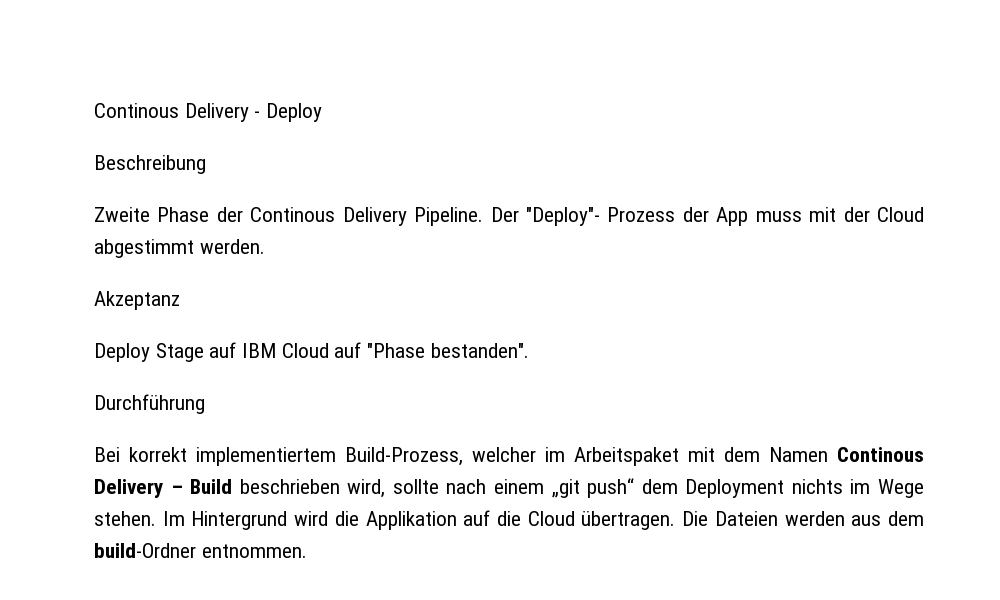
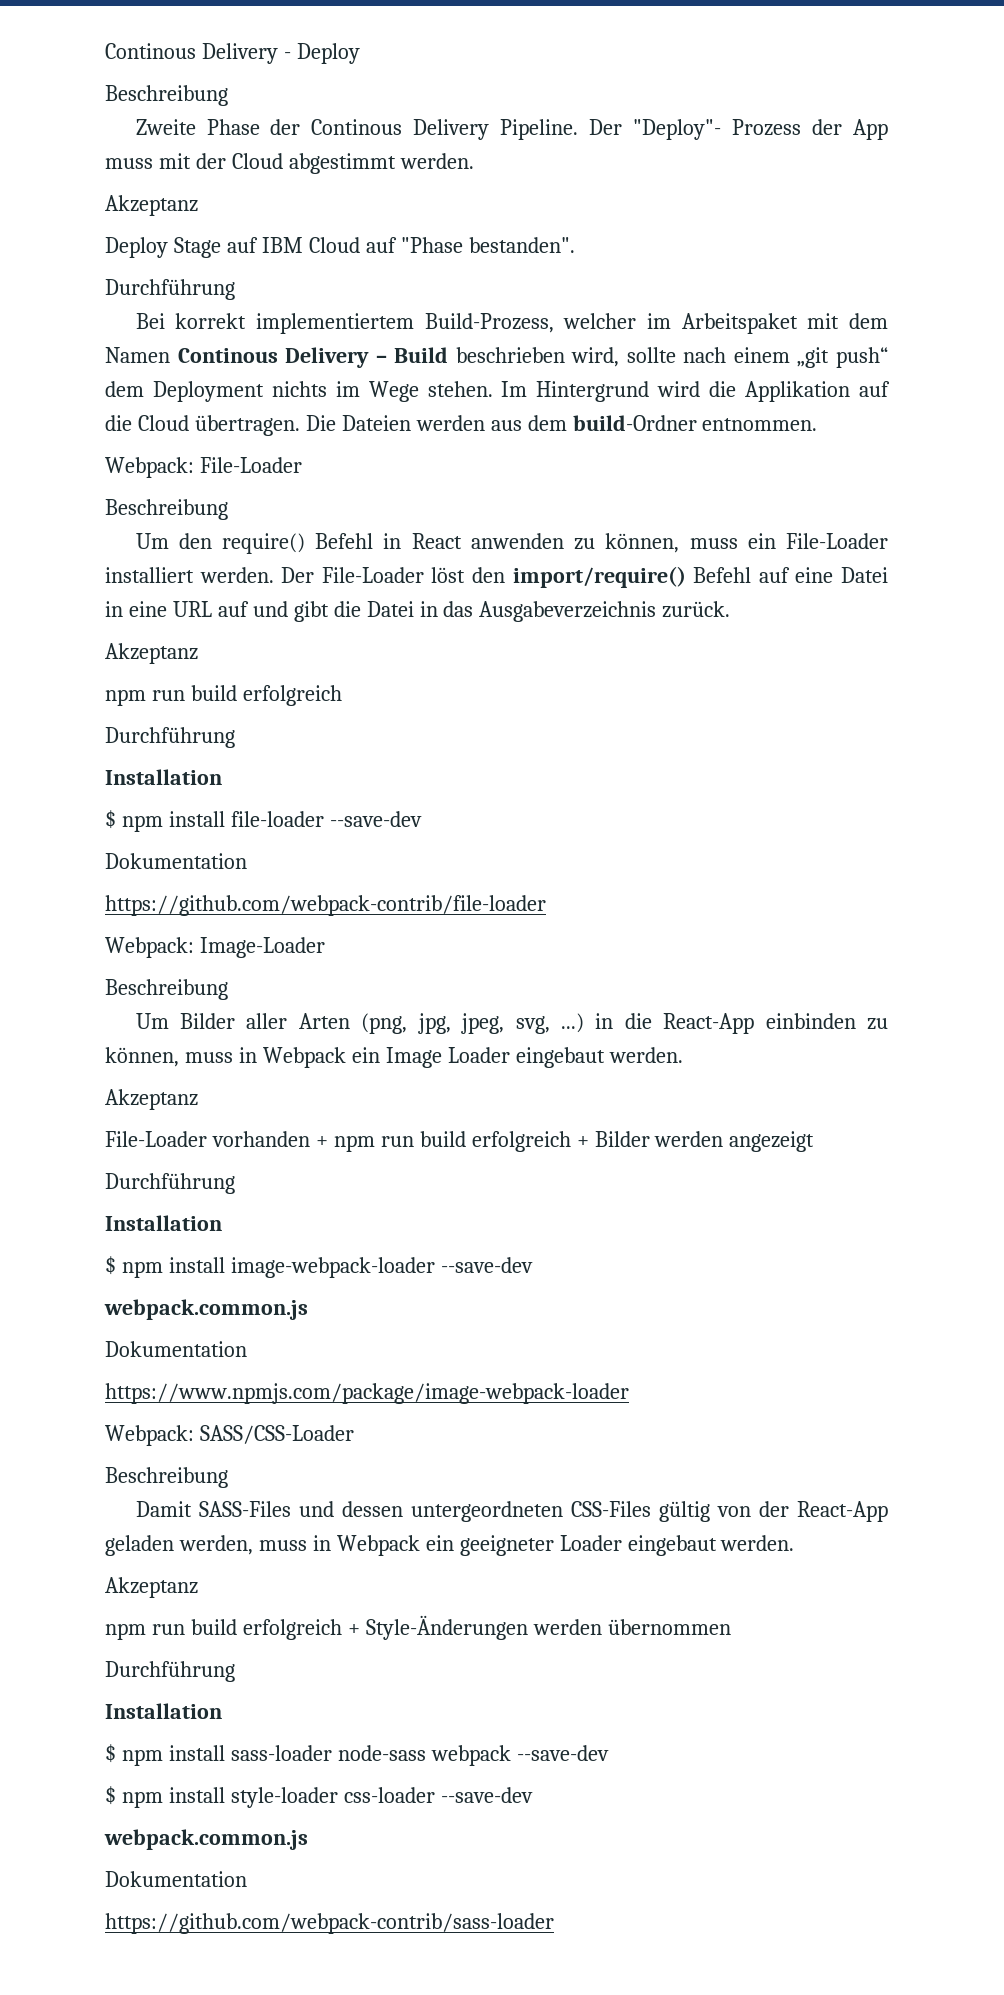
+ Webpack: File-Loader
+ Beschreibung
+ Um den require() Befehl in React anwenden zu können, muss ein File-Loader installiert werden. Der File-Loader löst den import/require() Befehl auf eine Datei in eine URL auf und gibt die Datei in das Ausgabeverzeichnis zurück.
+ Akzeptanz
+ npm run build erfolgreich
+ Durchführung
+ Installation
+ $ npm install file-loader --save-dev
+ Dokumentation
+ https://github.com/webpack-contrib/file-loader
+ Webpack: Image-Loader
+ Beschreibung
+ Um Bilder aller Arten (png, jpg, jpeg, svg, ...) in die React-App einbinden zu können, muss in Webpack ein Image Loader eingebaut werden.
+ Akzeptanz
+ File-Loader vorhanden + npm run build erfolgreich + Bilder werden angezeigt
+ Durchführung
+ Installation
+ $ npm install image-webpack-loader --save-dev
+ webpack.common.js
+ Dokumentation
+ https://www.npmjs.com/package/image-webpack-loader
+ Webpack: SASS/CSS-Loader
+ Beschreibung
+ Damit SASS-Files und dessen untergeordneten CSS-Files gültig von der React-App geladen werden, muss in Webpack ein geeigneter Loader eingebaut werden.
+ Akzeptanz
+ npm run build erfolgreich + Style-Änderungen werden übernommen
+ Durchführung
+ Installation
+ $ npm install sass-loader node-sass webpack --save-dev
+ $ npm install style-loader css-loader --save-dev
+ webpack.common.js
+ Dokumentation
+ https://github.com/webpack-contrib/sass-loader

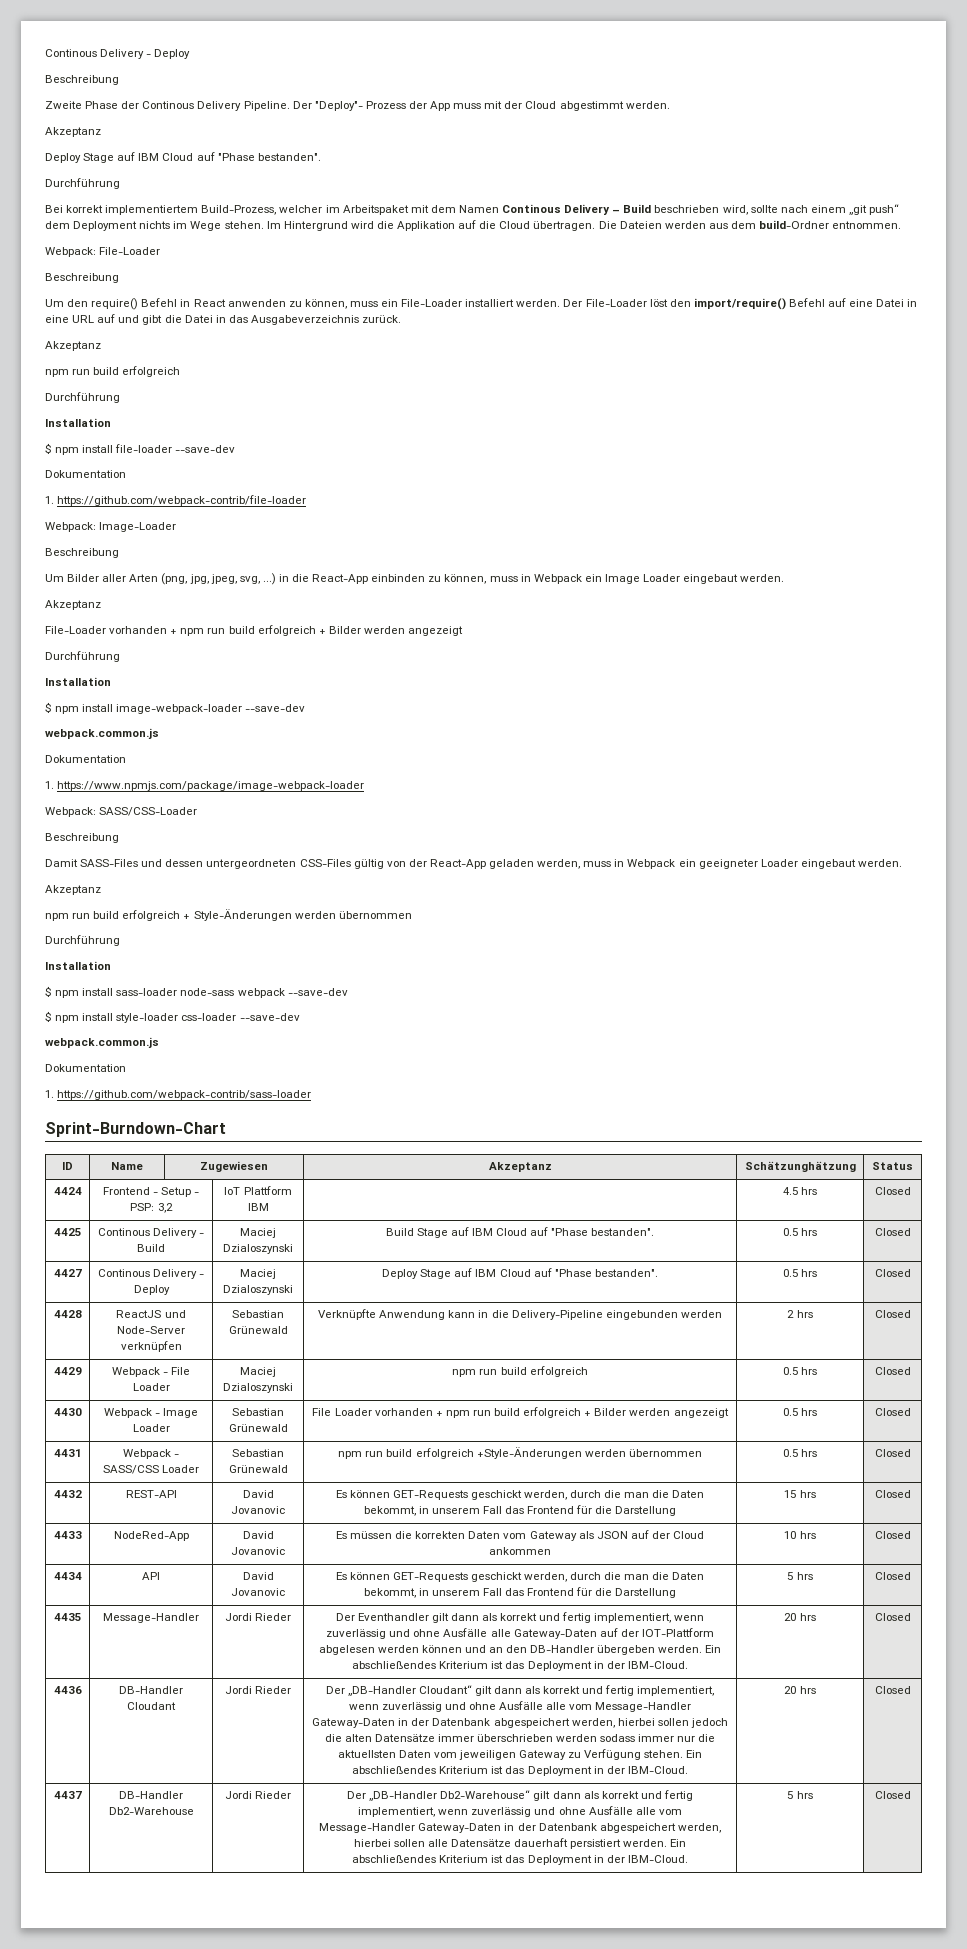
- https://github.com/webpack-contrib/file-loader
+ 1. https://github.com/webpack-contrib/file-loader
- https://www.npmjs.com/package/image-webpack-loader
+ 1. https://www.npmjs.com/package/image-webpack-loader
- https://github.com/webpack-contrib/sass-loader
+ 1. https://github.com/webpack-contrib/sass-loader
+ Sprint-Burndown-Chart
+ ID | Name | Zugewiesen | Akzeptanz | Schätzunghätzung | Status
+ 4424 | Frontend - Setup - PSP: 3,2 | IoT Plattform IBM | | 4.5 hrs | Closed
+ 4425 | Continous Delivery - Build | Maciej Dzialoszynski | Build Stage auf IBM Cloud auf "Phase bestanden". | 0.5 hrs | Closed
+ 4427 | Continous Delivery - Deploy | Maciej Dzialoszynski | Deploy Stage auf IBM Cloud auf "Phase bestanden". | 0.5 hrs | Closed
+ 4428 | ReactJS und Node-Server verknüpfen | Sebastian Grünewald | Verknüpfte Anwendung kann in die Delivery-Pipeline eingebunden werden | 2 hrs | Closed
+ 4429 | Webpack - File Loader | Maciej Dzialoszynski | npm run build erfolgreich | 0.5 hrs | Closed
+ 4430 | Webpack - Image Loader | Sebastian Grünewald | File Loader vorhanden + npm run build erfolgreich + Bilder werden angezeigt | 0.5 hrs | Closed
+ 4431 | Webpack - SASS/CSS Loader | Sebastian Grünewald | npm run build erfolgreich +Style-Änderungen werden übernommen | 0.5 hrs | Closed
+ 4432 | REST-API | David Jovanovic | Es können GET-Requests geschickt werden, durch die man die Daten bekommt, in unserem Fall das Frontend für die Darstellung | 15 hrs | Closed
+ 4433 | NodeRed-App | David Jovanovic | Es müssen die korrekten Daten vom Gateway als JSON auf der Cloud ankommen | 10 hrs | Closed
+ 4434 | API | David Jovanovic | Es können GET-Requests geschickt werden, durch die man die Daten bekommt, in unserem Fall das Frontend für die Darstellung | 5 hrs | Closed
+ 4435 | Message-Handler | Jordi Rieder | Der Eventhandler gilt dann als korrekt und fertig implementiert, wenn zuverlässig und ohne Ausfälle alle Gateway-Daten auf der IOT-Plattform abgelesen werden können und an den DB-Handler übergeben werden. Ein abschließendes Kriterium ist das Deployment in der IBM-Cloud. | 20 hrs | Closed
+ 4436 | DB-Handler Cloudant | Jordi Rieder | Der „DB-Handler Cloudant“ gilt dann als korrekt und fertig implementiert, wenn zuverlässig und ohne Ausfälle alle vom Message-Handler Gateway-Daten in der Datenbank abgespeichert werden, hierbei sollen jedoch die alten Datensätze immer überschrieben werden sodass immer nur die aktuellsten Daten vom jeweiligen Gateway zu Verfügung stehen. Ein abschließendes Kriterium ist das Deployment in der IBM-Cloud. | 20 hrs | Closed
+ 4437 | DB-Handler Db2-Warehouse | Jordi Rieder | Der „DB-Handler Db2-Warehouse“ gilt dann als korrekt und fertig implementiert, wenn zuverlässig und ohne Ausfälle alle vom Message-Handler Gateway-Daten in der Datenbank abgespeichert werden, hierbei sollen alle Datensätze dauerhaft persistiert werden. Ein abschließendes Kriterium ist das Deployment in der IBM-Cloud. | 5 hrs | Closed

